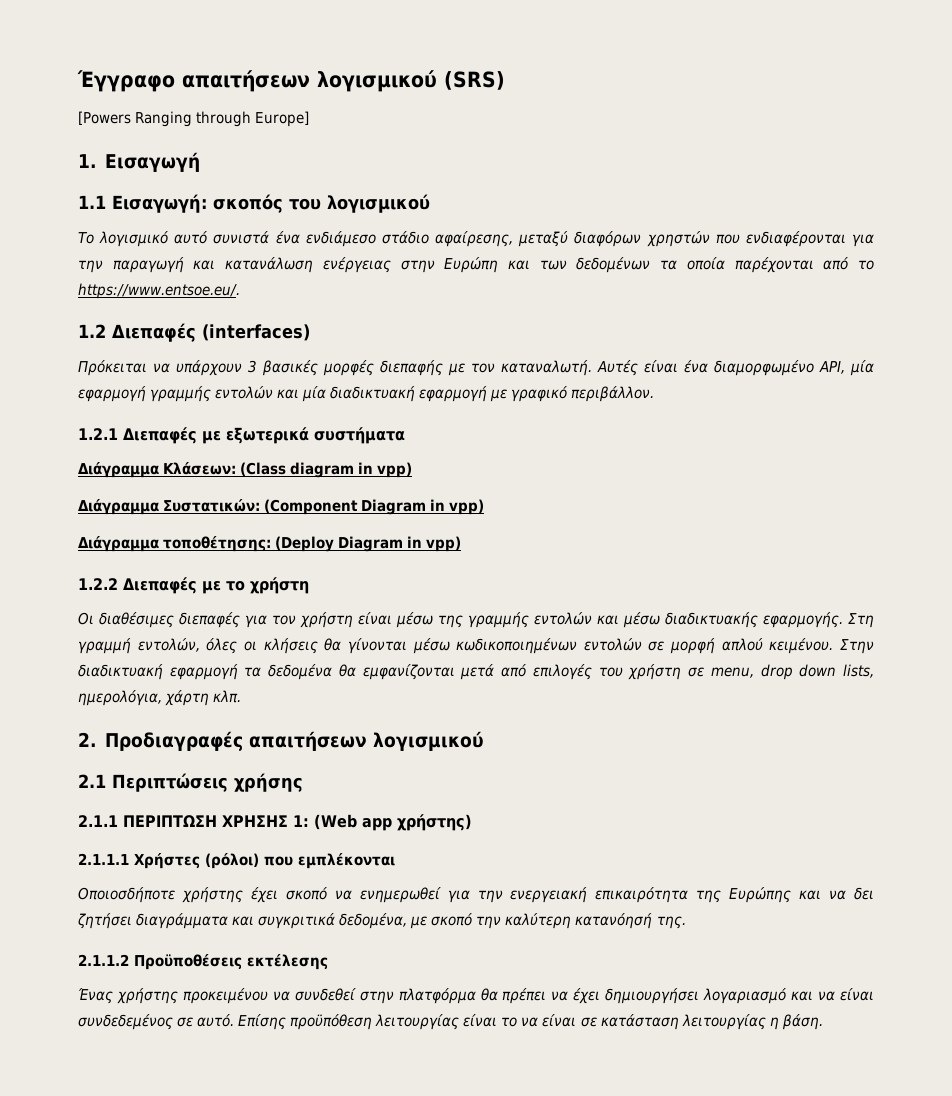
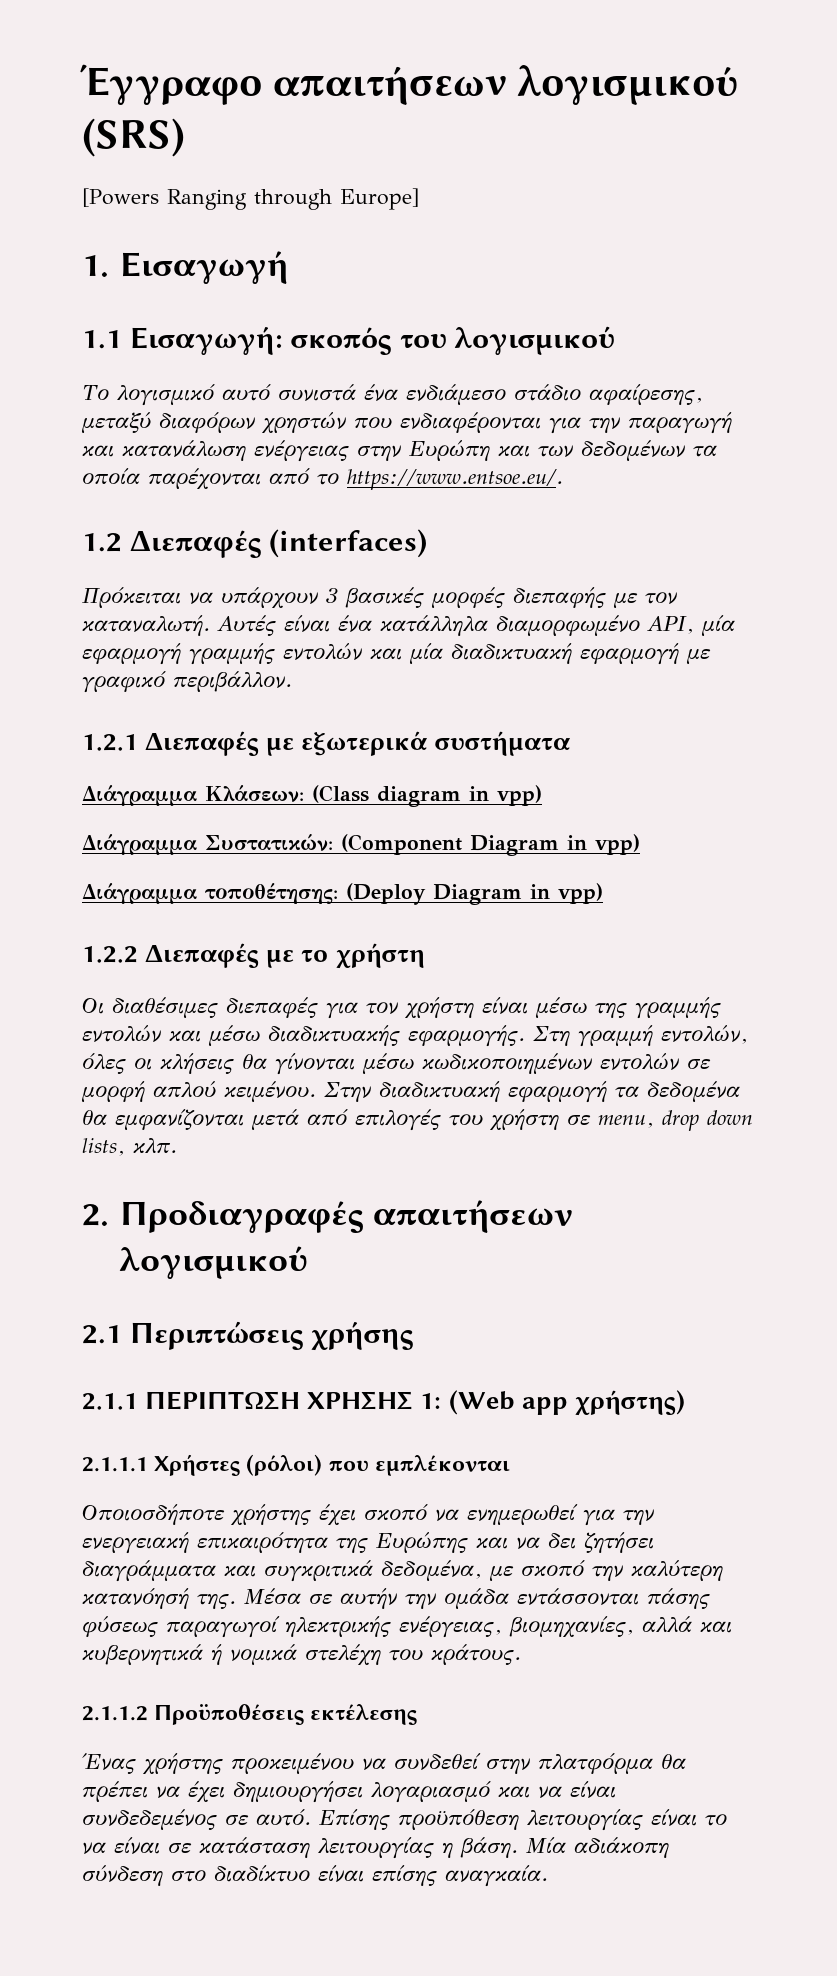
- Αυτές είναι ένα διαμορφωμένο API, μία εφαρμογή γραμμής εντολών και μία διαδικτυακή εφαρμογή με γραφικό περιβάλλον.
+ Αυτές είναι ένα κατάλληλα διαμορφωμένο API, μία εφαρμογή γραμμής εντολών και μία διαδικτυακή εφαρμογή με γραφικό περιβάλλον.
- Στην διαδικτυακή εφαρμογή τα δεδομένα θα εμφανίζονται μετά από επιλογές του χρήστη σε menu, drop down lists, ημερολόγια, χάρτη κλπ.
+ Στην διαδικτυακή εφαρμογή τα δεδομένα θα εμφανίζονται μετά από επιλογές του χρήστη σε menu, drop down lists, κλπ.
+ Μέσα σε αυτήν την ομάδα εντάσσονται πάσης φύσεως παραγωγοί ηλεκτρικής ενέργειας, βιομηχανίες, αλλά και κυβερνητικά ή νομικά στελέχη του κράτους.
+ Μία αδιάκοπη σύνδεση στο διαδίκτυο είναι επίσης αναγκαία.

